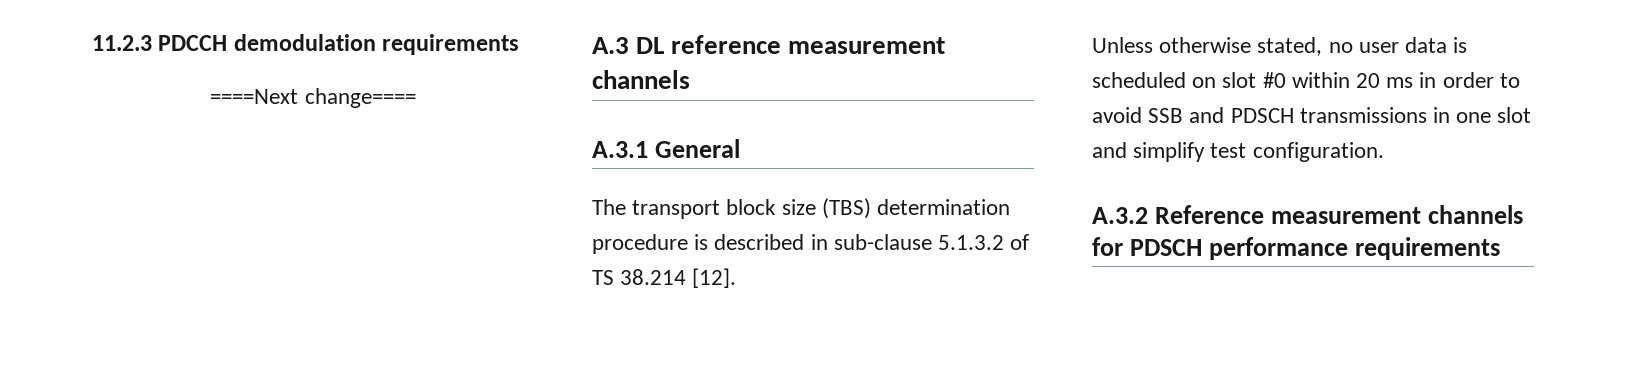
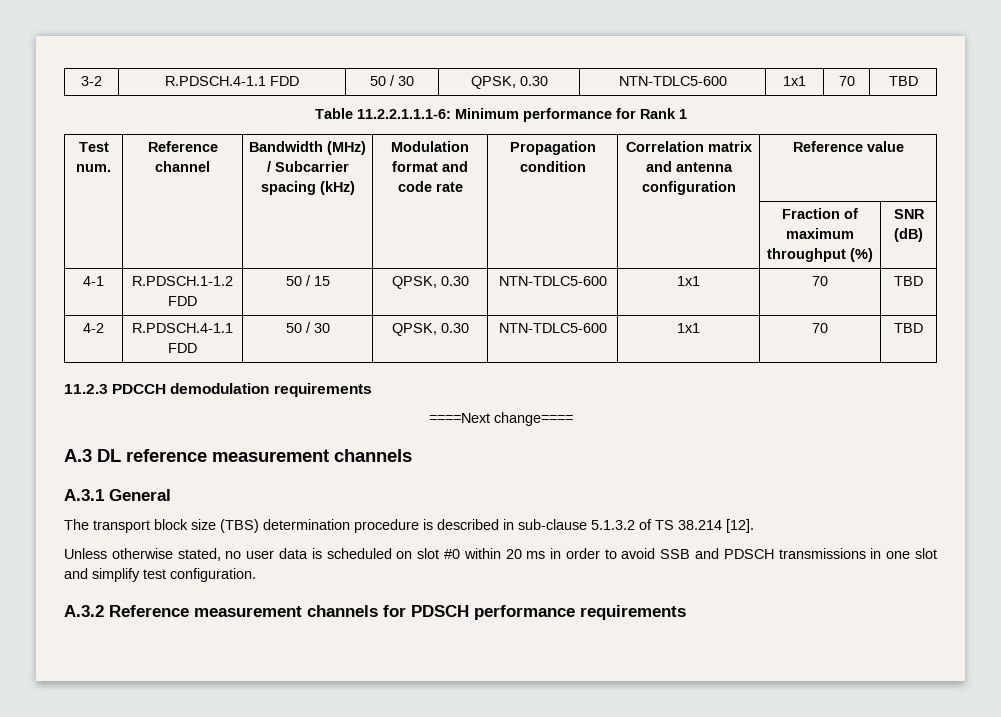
+ 3-2 | R.PDSCH.4-1.1 FDD | 50 / 30 | QPSK, 0.30 | NTN-TDLC5-600 | 1x1 | 70 | TBD
+ Table 11.2.2.1.1.1-6: Minimum performance for Rank 1
+ Test num. | Reference channel | Bandwidth (MHz) / Subcarrier spacing (kHz) | Modulation format and code rate | Propagation condition | Correlation matrix and antenna configuration | Reference value
+ | | | | | | Fraction of maximum throughput (%) | SNR (dB)
+ 4-1 | R.PDSCH.1-1.2 FDD | 50 / 15 | QPSK, 0.30 | NTN-TDLC5-600 | 1x1 | 70 | TBD
+ 4-2 | R.PDSCH.4-1.1 FDD | 50 / 30 | QPSK, 0.30 | NTN-TDLC5-600 | 1x1 | 70 | TBD

